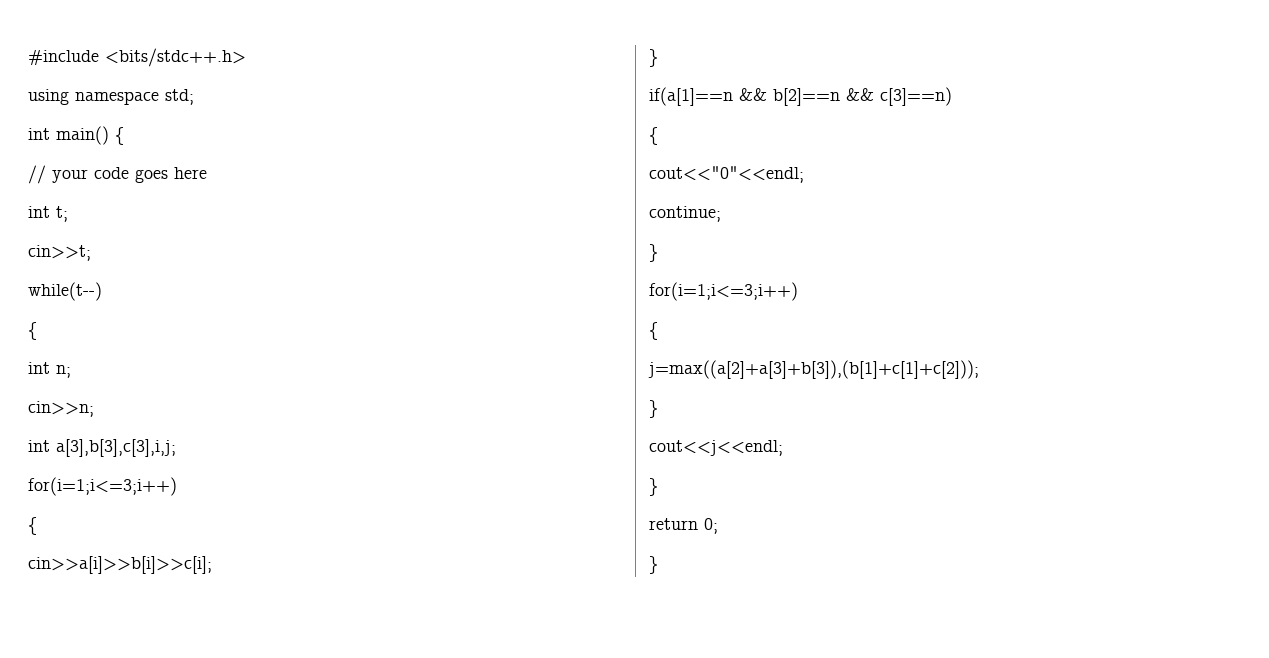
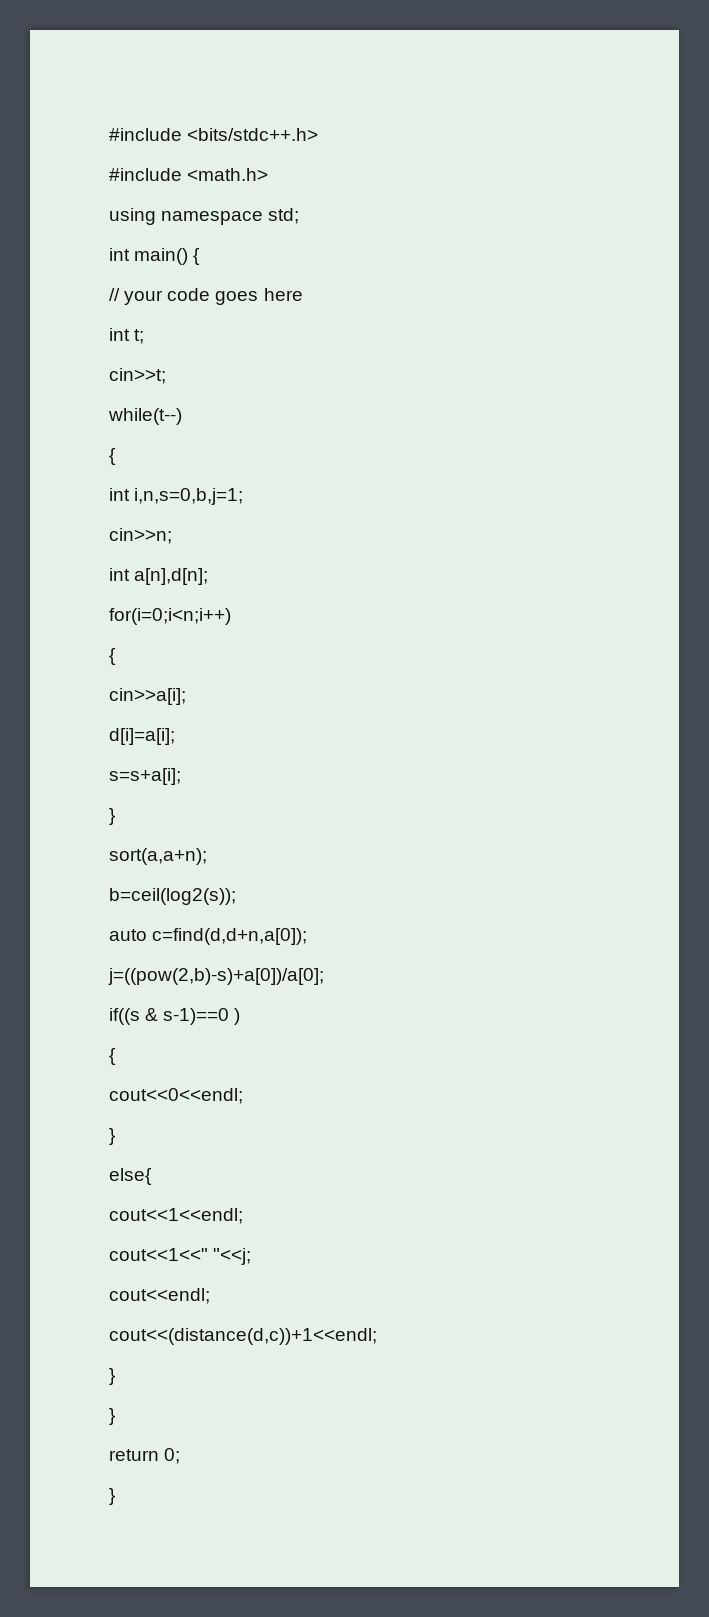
+ #include <math.h>
- int n;
+ int i,n,s=0,b,j=1;
- int a[3],b[3],c[3],i,j;
- for(i=1;i<=3;i++)
+ int a[n],d[n];
+ for(i=0;i<n;i++)
  {
- cin>>a[i]>>b[i]>>c[i];
+ cin>>a[i];
+ d[i]=a[i];
+ s=s+a[i];
  }
- if(a[1]==n && b[2]==n && c[3]==n)
+ sort(a,a+n);
+ b=ceil(log2(s));
+ auto c=find(d,d+n,a[0]);
+ j=((pow(2,b)-s)+a[0])/a[0];
+ if((s & s-1)==0 )
  {
- cout<<"0"<<endl;
- continue;
+ cout<<0<<endl;
  }
- for(i=1;i<=3;i++)
- {
- j=max((a[2]+a[3]+b[3]),(b[1]+c[1]+c[2]));
+ else{
+ cout<<1<<endl;
+ cout<<1<<" "<<j;
+ cout<<endl;
+ cout<<(distance(d,c))+1<<endl;
  }
- cout<<j<<endl;

